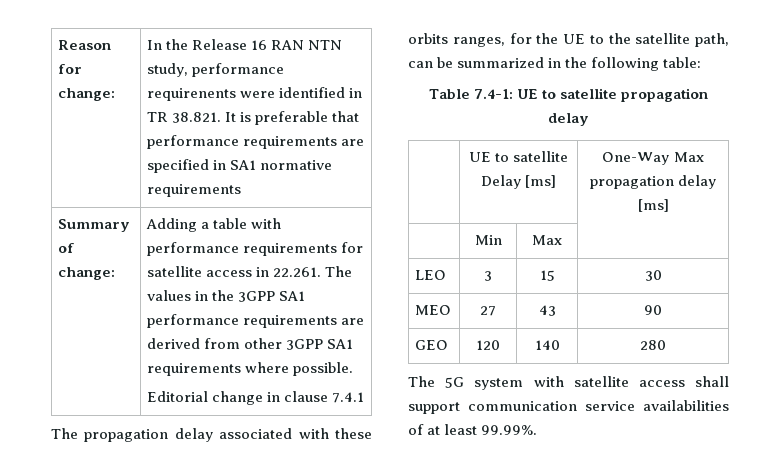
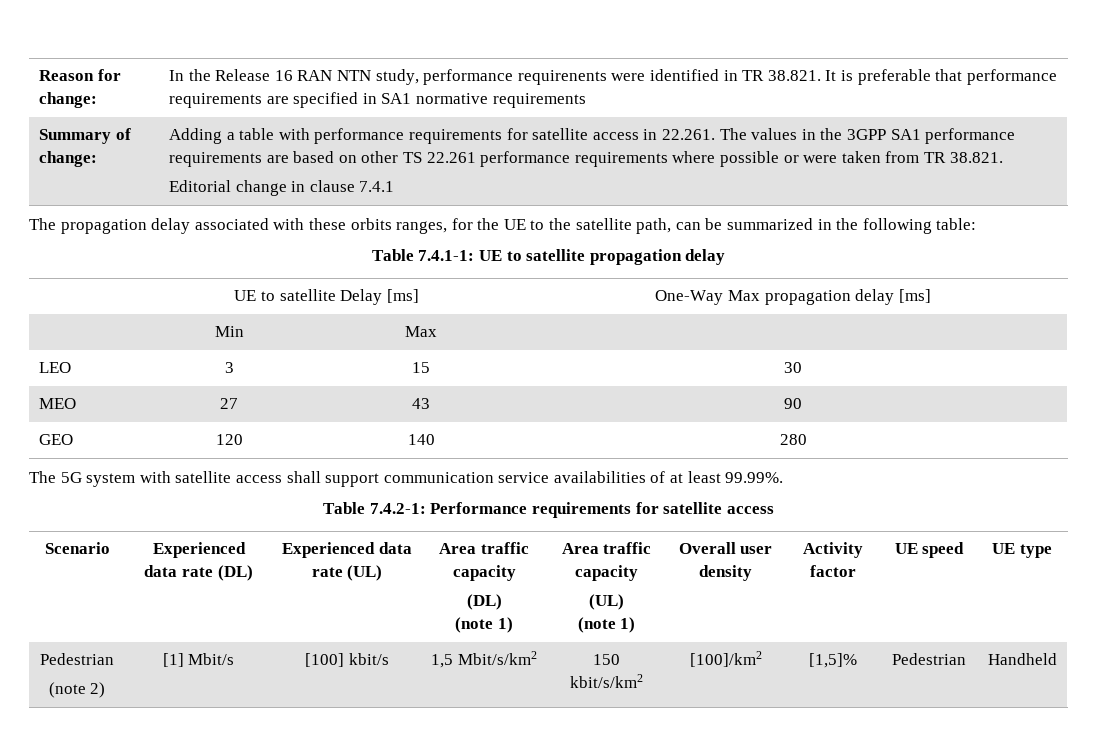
- Adding a table with performance requirements for satellite access in 22.261. The values in the 3GPP SA1 performance requirements are derived from other 3GPP SA1 requirements where possible.
+ Adding a table with performance requirements for satellite access in 22.261. The values in the 3GPP SA1 performance requirements are based on other TS 22.261 performance requirements where possible or were taken from TR 38.821.
- Table 7.4-1: UE to satellite propagation delay
+ Table 7.4.1-1: UE to satellite propagation delay
+ Table 7.4.2-1: Performance requirements for satellite access
+ Scenario | Experienced data rate (DL) | Experienced data rate (UL) | Area traffic capacity
+ (DL)
+ (note 1) | Area traffic capacity
+ (UL)
+ (note 1) | Overall user density | Activity factor | UE speed | UE type
+ Pedestrian
+ (note 2) | [1] Mbit/s | [100] kbit/s | 1,5 Mbit/s/km2 | 150 kbit/s/km2 | [100]/km2 | [1,5]% | Pedestrian | Handheld

